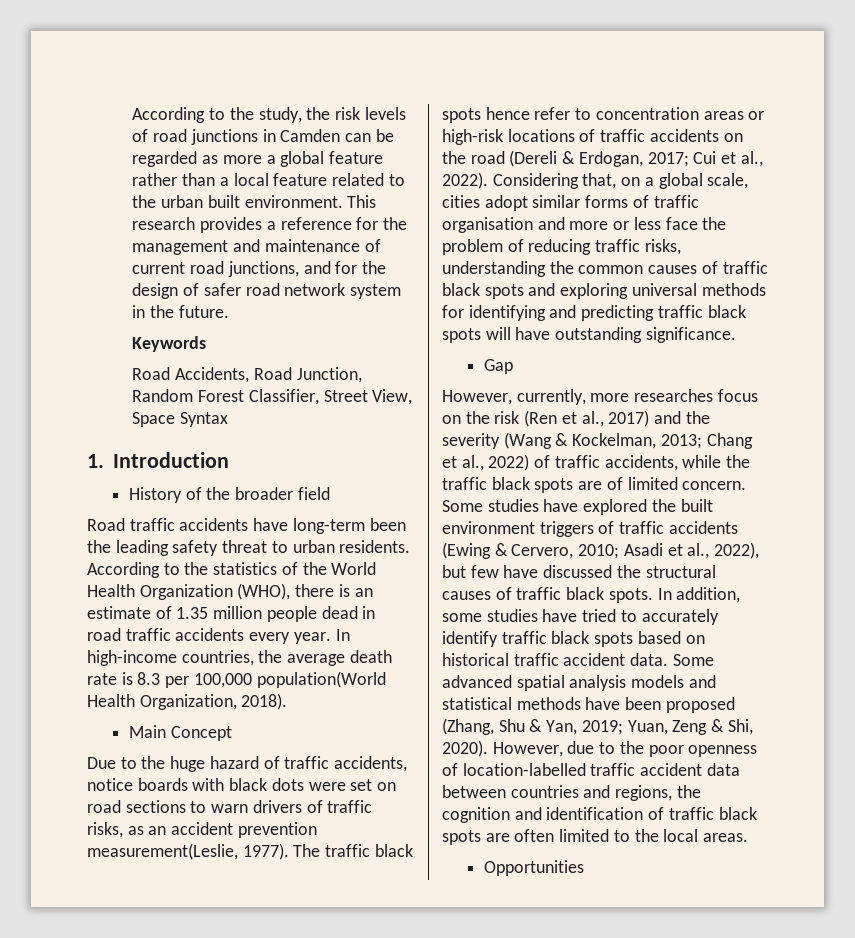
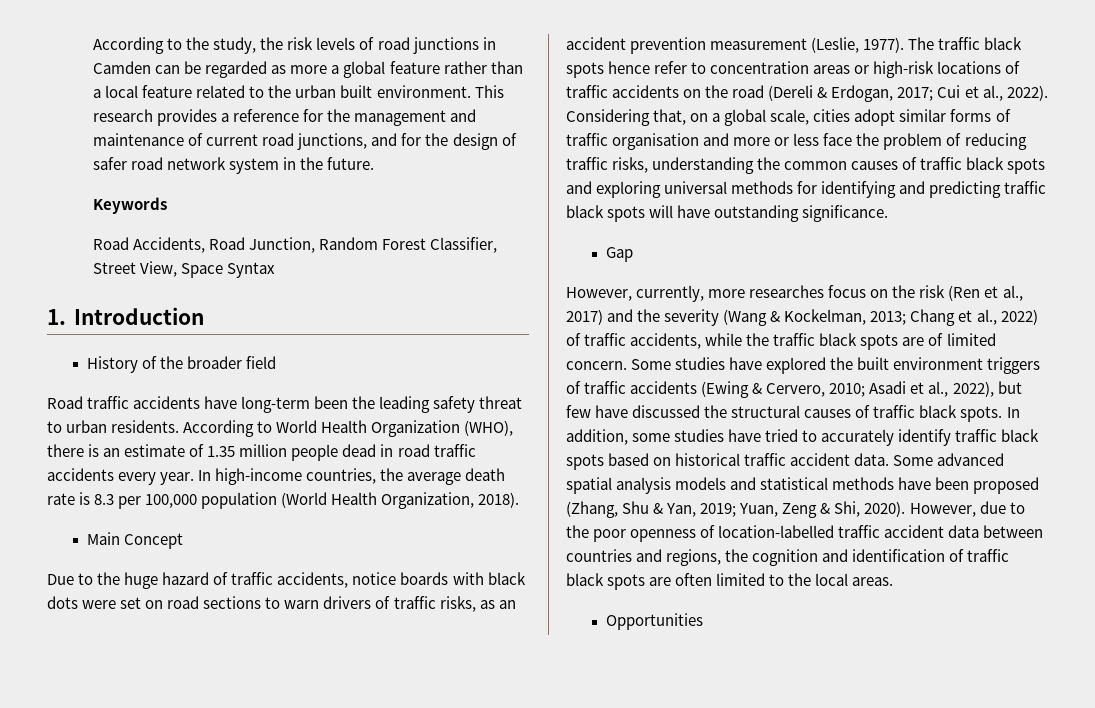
- According to the statistics of the World Health Organization (WHO), there is an estimate of 1.35 million people dead in road traffic accidents every year.
+ According to World Health Organization (WHO), there is an estimate of 1.35 million people dead in road traffic accidents every year.
- In high-income countries, the average death rate is 8.3 per 100,000 population(World Health Organization, 2018).
+ In high-income countries, the average death rate is 8.3 per 100,000 population (World Health Organization, 2018).
- Due to the huge hazard of traffic accidents, notice boards with black dots were set on road sections to warn drivers of traffic risks, as an accident prevention measurement(Leslie, 1977).
+ Due to the huge hazard of traffic accidents, notice boards with black dots were set on road sections to warn drivers of traffic risks, as an accident prevention measurement (Leslie, 1977).

